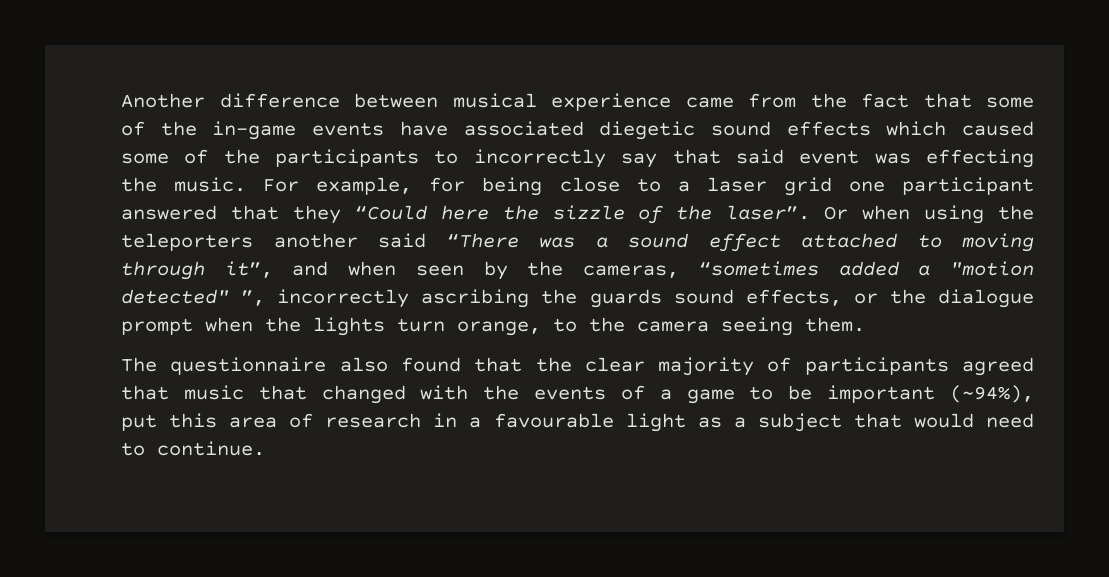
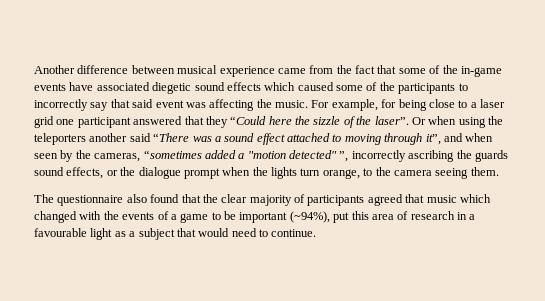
- Another difference between musical experience came from the fact that some of the in-game events have associated diegetic sound effects which caused some of the participants to incorrectly say that said event was effecting the music.
+ Another difference between musical experience came from the fact that some of the in-game events have associated diegetic sound effects which caused some of the participants to incorrectly say that said event was affecting the music.
- The questionnaire also found that the clear majority of participants agreed that music that changed with the events of a game to be important (~94%), put this area of research in a favourable light as a subject that would need to continue.
+ The questionnaire also found that the clear majority of participants agreed that music which changed with the events of a game to be important (~94%), put this area of research in a favourable light as a subject that would need to continue.

